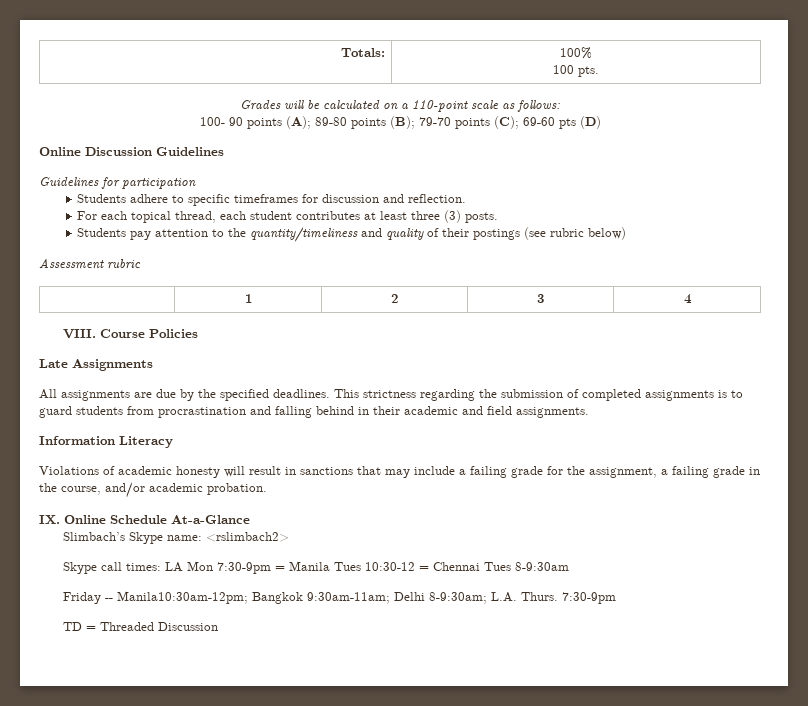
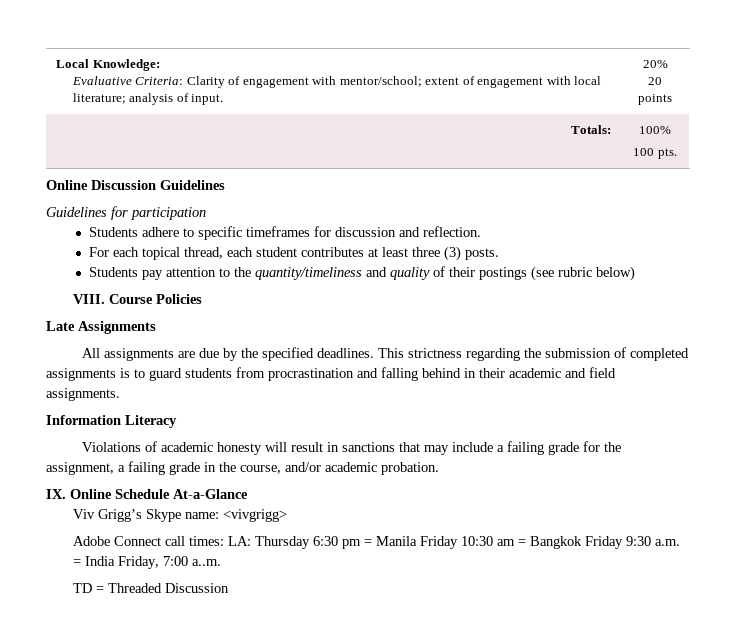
+ Local Knowledge:
+ Evaluative Criteria: Clarity of engagement with mentor/school; extent of engagement with local literature; analysis of input. | 20%
+ 20 points
  Totals: | 100%
  100 pts.
- Grades will be calculated on a 110-point scale as follows:
- 100- 90 points (A); 89-80 points (B); 79-70 points (C); 69-60 pts (D)
- Assessment rubric
- | 1 | 2 | 3 | 4
- Slimbach’s Skype name: <rslimbach2>
- Skype call times: LA Mon 7:30-9pm = Manila Tues 10:30-12 = Chennai Tues 8-9:30am
- Friday -- Manila10:30am-12pm; Bangkok 9:30am-11am; Delhi 8-9:30am; L.A. Thurs. 7:30-9pm
+ Viv Grigg’s Skype name: <vivgrigg>
+ Adobe Connect call times: LA: Thursday 6:30 pm = Manila Friday 10:30 am = Bangkok Friday 9:30 a.m. = India Friday, 7:00 a..m.

